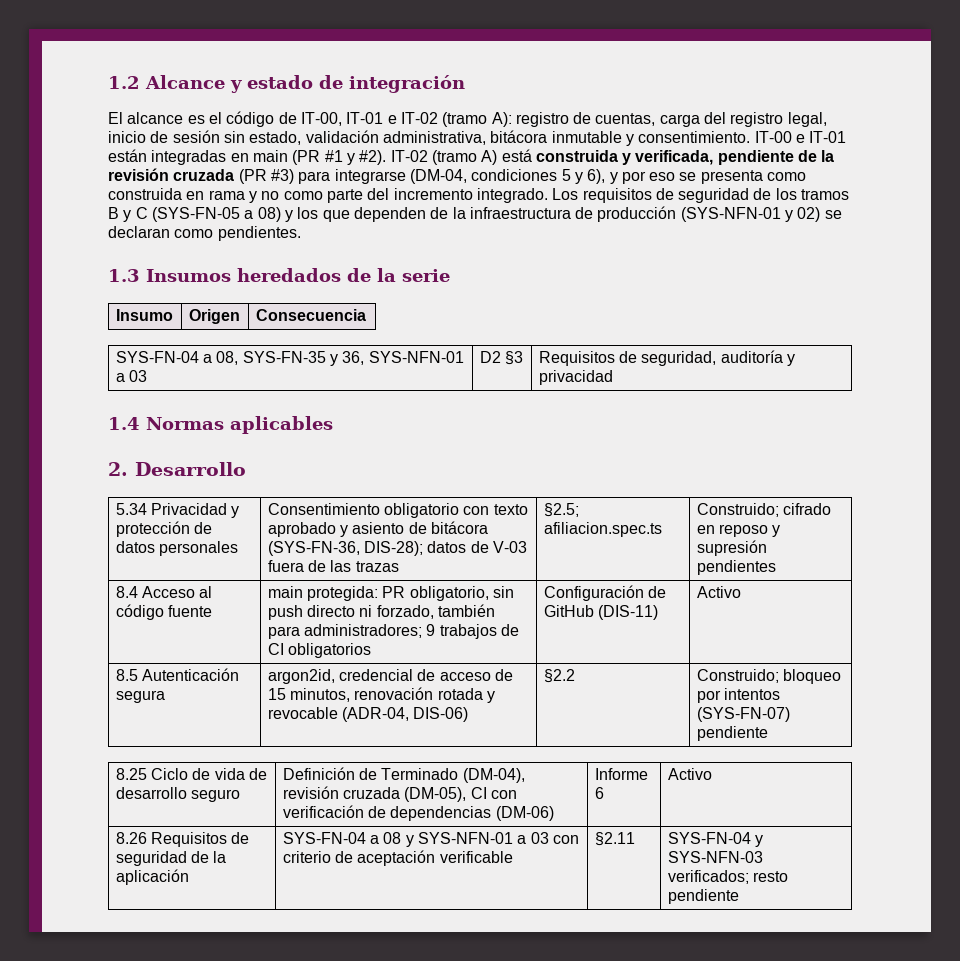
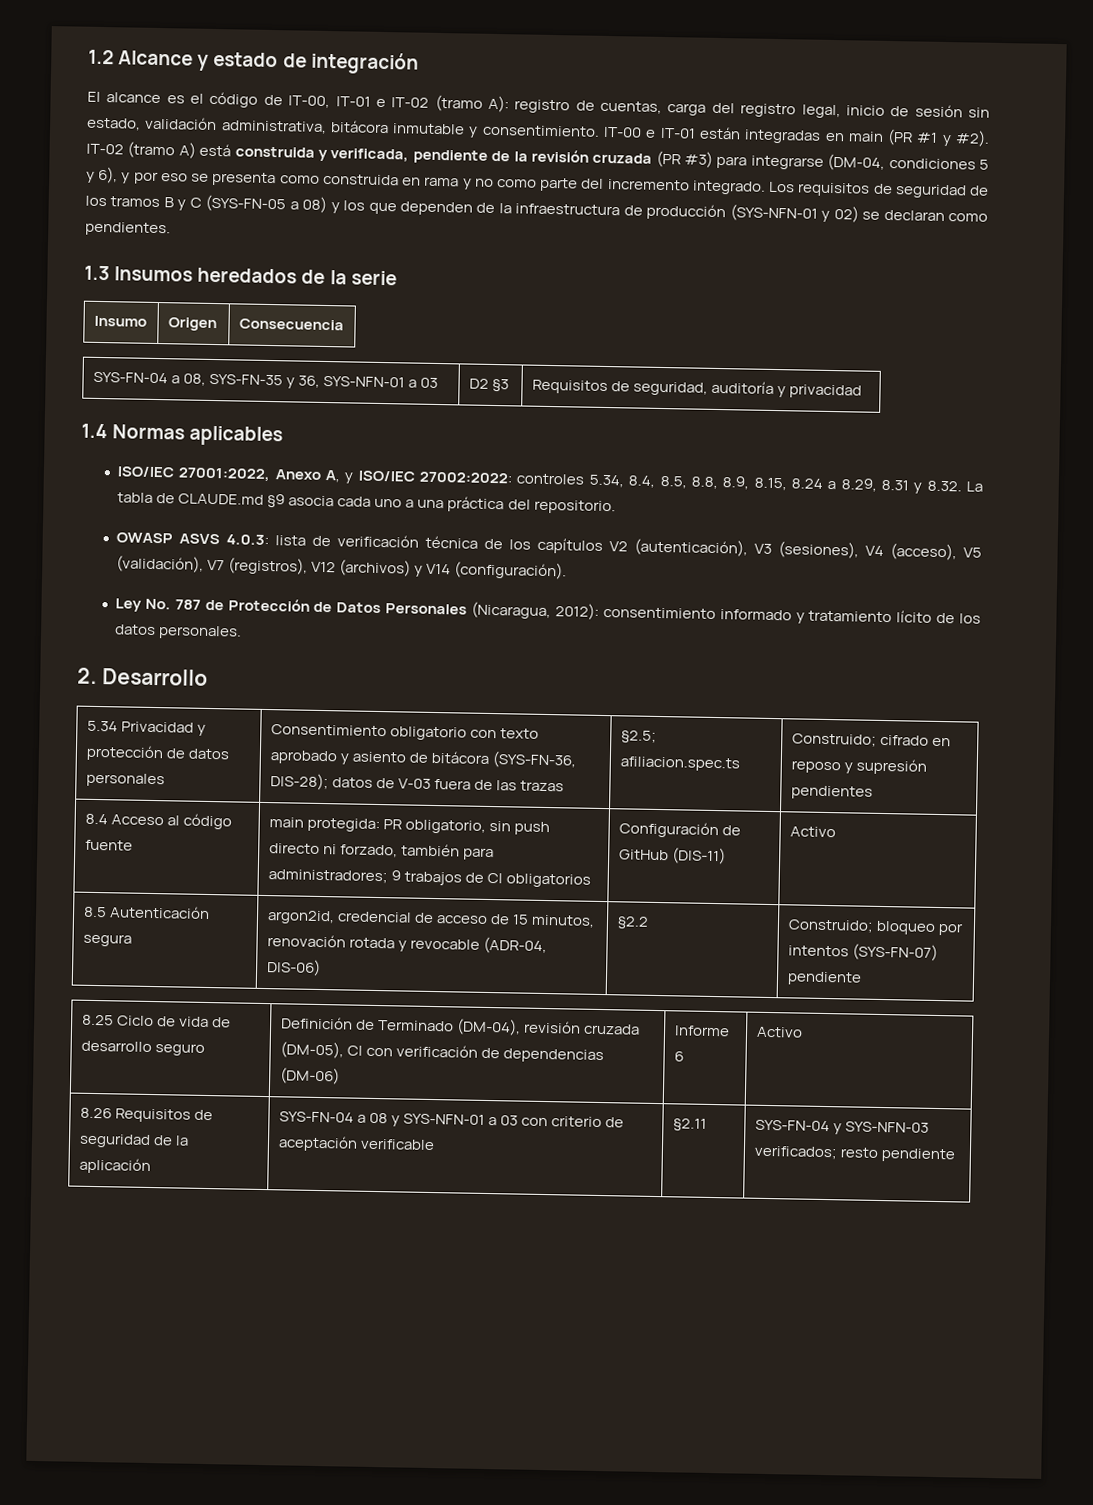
+ ISO/IEC 27001:2022, Anexo A, y ISO/IEC 27002:2022: controles 5.34, 8.4, 8.5, 8.8, 8.9, 8.15, 8.24 a 8.29, 8.31 y 8.32. La tabla de CLAUDE.md §9 asocia cada uno a una práctica del repositorio.
+ OWASP ASVS 4.0.3: lista de verificación técnica de los capítulos V2 (autenticación), V3 (sesiones), V4 (acceso), V5 (validación), V7 (registros), V12 (archivos) y V14 (configuración).
+ Ley No. 787 de Protección de Datos Personales (Nicaragua, 2012): consentimiento informado y tratamiento lícito de los datos personales.

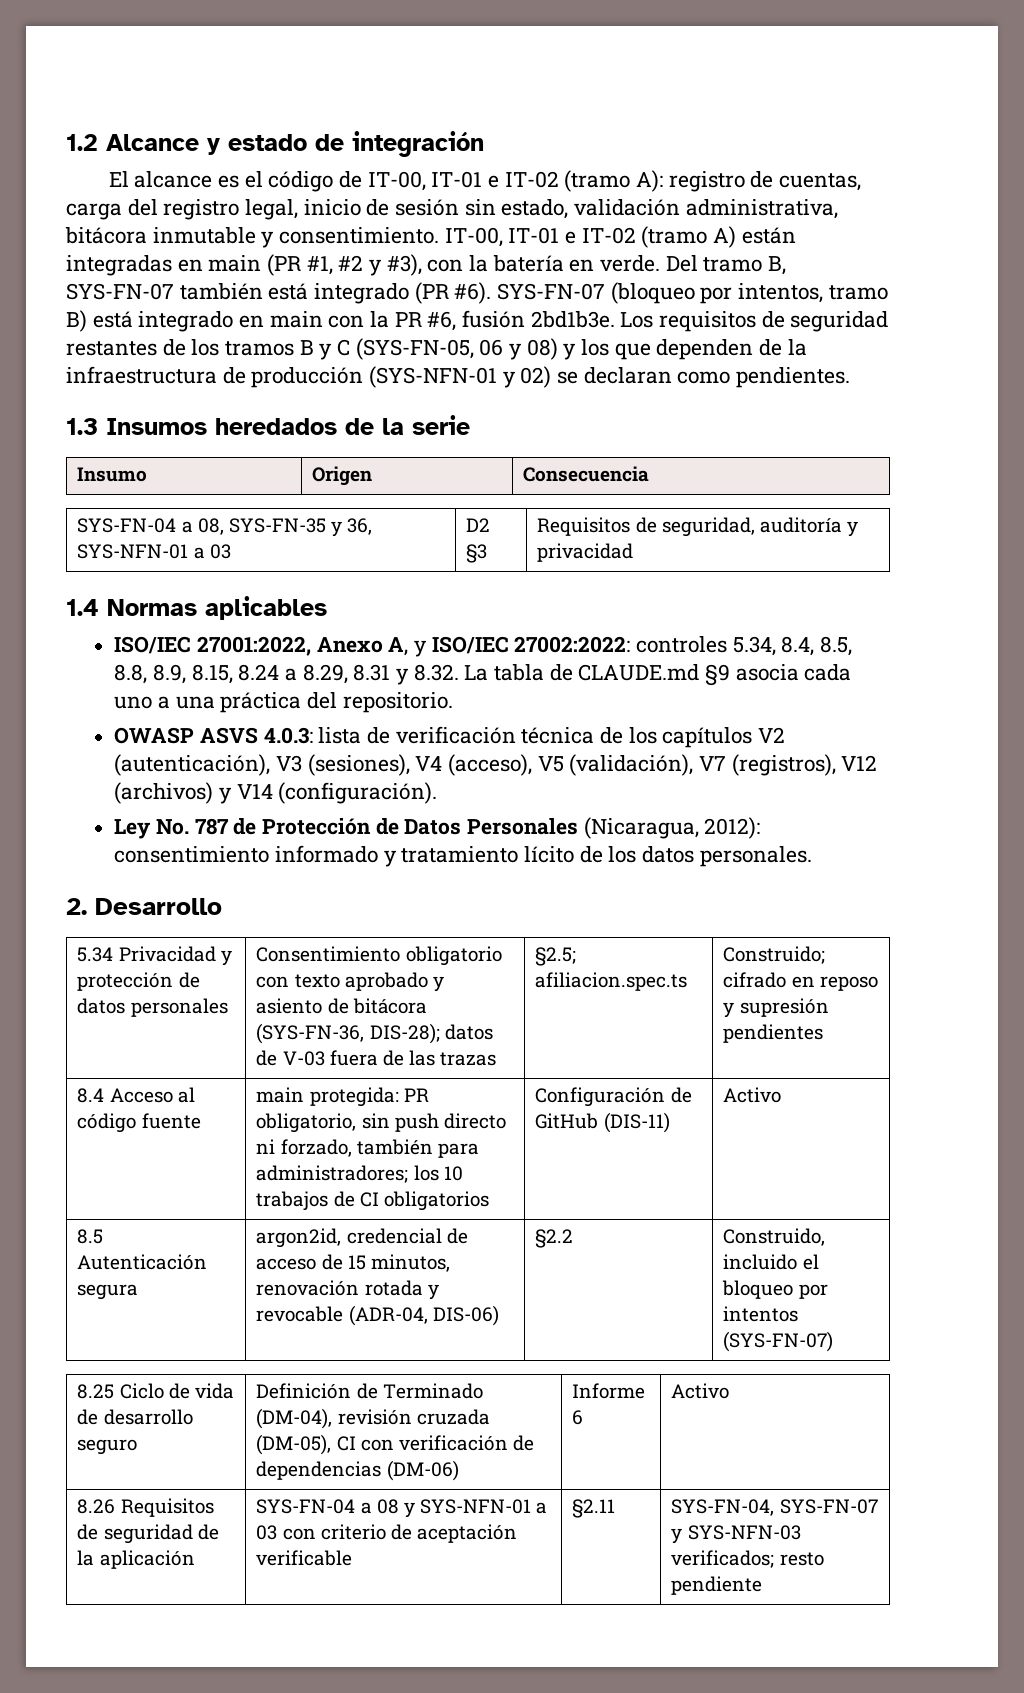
- IT-00 e IT-01 están integradas en main (PR #1 y #2). IT-02 (tramo A) está construida y verificada, pendiente de la revisión cruzada (PR #3) para integrarse (DM-04, condiciones 5 y 6), y por eso se presenta como construida en rama y no como parte del incremento integrado.
+ IT-00, IT-01 e IT-02 (tramo A) están integradas en main (PR #1, #2 y #3), con la batería en verde. Del tramo B, SYS-FN-07 también está integrado (PR #6). SYS-FN-07 (bloqueo por intentos, tramo B) está integrado en main con la PR #6, fusión 2bd1b3e.
- Los requisitos de seguridad de los tramos B y C (SYS-FN-05 a 08) y los que dependen de la infraestructura de producción (SYS-NFN-01 y 02) se declaran como pendientes.
+ Los requisitos de seguridad restantes de los tramos B y C (SYS-FN-05, 06 y 08) y los que dependen de la infraestructura de producción (SYS-NFN-01 y 02) se declaran como pendientes.
- 8.4 Acceso al código fuente | main protegida: PR obligatorio, sin push directo ni forzado, también para administradores; 9 trabajos de CI obligatorios | Configuración de GitHub (DIS-11) | Activo
+ 8.4 Acceso al código fuente | main protegida: PR obligatorio, sin push directo ni forzado, también para administradores; los 10 trabajos de CI obligatorios | Configuración de GitHub (DIS-11) | Activo
- 8.5 Autenticación segura | argon2id, credencial de acceso de 15 minutos, renovación rotada y revocable (ADR-04, DIS-06) | §2.2 | Construido; bloqueo por intentos (SYS-FN-07) pendiente
+ 8.5 Autenticación segura | argon2id, credencial de acceso de 15 minutos, renovación rotada y revocable (ADR-04, DIS-06) | §2.2 | Construido, incluido el bloqueo por intentos (SYS-FN-07)
- 8.26 Requisitos de seguridad de la aplicación | SYS-FN-04 a 08 y SYS-NFN-01 a 03 con criterio de aceptación verificable | §2.11 | SYS-FN-04 y SYS-NFN-03 verificados; resto pendiente
+ 8.26 Requisitos de seguridad de la aplicación | SYS-FN-04 a 08 y SYS-NFN-01 a 03 con criterio de aceptación verificable | §2.11 | SYS-FN-04, SYS-FN-07 y SYS-NFN-03 verificados; resto pendiente

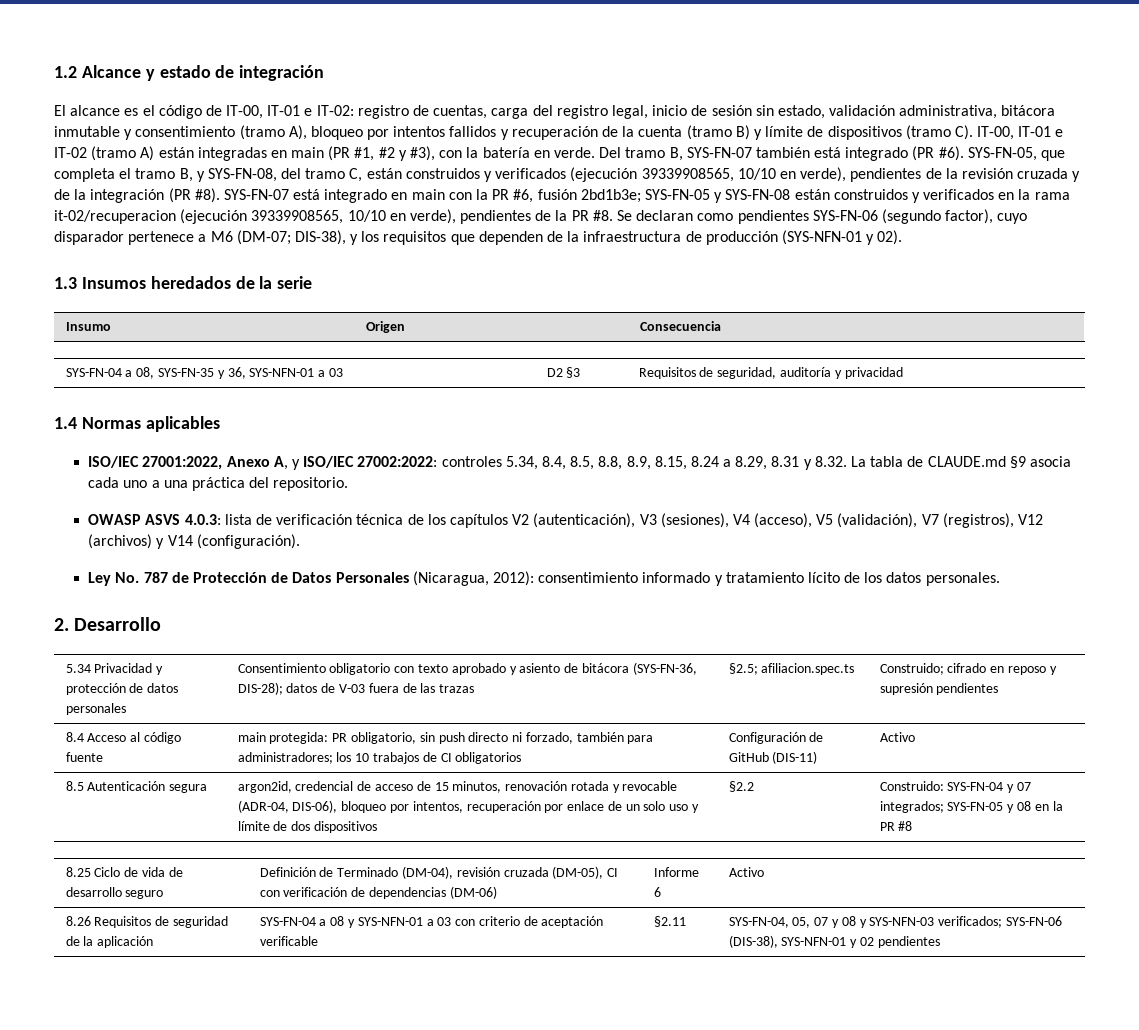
- El alcance es el código de IT-00, IT-01 e IT-02 (tramo A): registro de cuentas, carga del registro legal, inicio de sesión sin estado, validación administrativa, bitácora inmutable y consentimiento. IT-00, IT-01 e IT-02 (tramo A) están integradas en main (PR #1, #2 y #3), con la batería en verde.
+ El alcance es el código de IT-00, IT-01 e IT-02: registro de cuentas, carga del registro legal, inicio de sesión sin estado, validación administrativa, bitácora inmutable y consentimiento (tramo A), bloqueo por intentos fallidos y recuperación de la cuenta (tramo B) y límite de dispositivos (tramo C). IT-00, IT-01 e IT-02 (tramo A) están integradas en main (PR #1, #2 y #3), con la batería en verde.
- SYS-FN-07 (bloqueo por intentos, tramo B) está integrado en main con la PR #6, fusión 2bd1b3e. Los requisitos de seguridad restantes de los tramos B y C (SYS-FN-05, 06 y 08) y los que dependen de la infraestructura de producción (SYS-NFN-01 y 02) se declaran como pendientes.
+ SYS-FN-05, que completa el tramo B, y SYS-FN-08, del tramo C, están construidos y verificados (ejecución 39339908565, 10/10 en verde), pendientes de la revisión cruzada y de la integración (PR #8). SYS-FN-07 está integrado en main con la PR #6, fusión 2bd1b3e; SYS-FN-05 y SYS-FN-08 están construidos y verificados en la rama it-02/recuperacion (ejecución 39339908565, 10/10 en verde), pendientes de la PR #8. Se declaran como pendientes SYS-FN-06 (segundo factor), cuyo disparador pertenece a M6 (DM-07; DIS-38), y los requisitos que dependen de la infraestructura de producción (SYS-NFN-01 y 02).
- argon2id, credencial de acceso de 15 minutos, renovación rotada y revocable (ADR-04, DIS-06) | §2.2 | Construido, incluido el bloqueo por intentos (SYS-FN-07)
+ argon2id, credencial de acceso de 15 minutos, renovación rotada y revocable (ADR-04, DIS-06), bloqueo por intentos, recuperación por enlace de un solo uso y límite de dos dispositivos | §2.2 | Construido: SYS-FN-04 y 07 integrados; SYS-FN-05 y 08 en la PR #8
- 8.26 Requisitos de seguridad de la aplicación | SYS-FN-04 a 08 y SYS-NFN-01 a 03 con criterio de aceptación verificable | §2.11 | SYS-FN-04, SYS-FN-07 y SYS-NFN-03 verificados; resto pendiente
+ 8.26 Requisitos de seguridad de la aplicación | SYS-FN-04 a 08 y SYS-NFN-01 a 03 con criterio de aceptación verificable | §2.11 | SYS-FN-04, 05, 07 y 08 y SYS-NFN-03 verificados; SYS-FN-06 (DIS-38), SYS-NFN-01 y 02 pendientes

